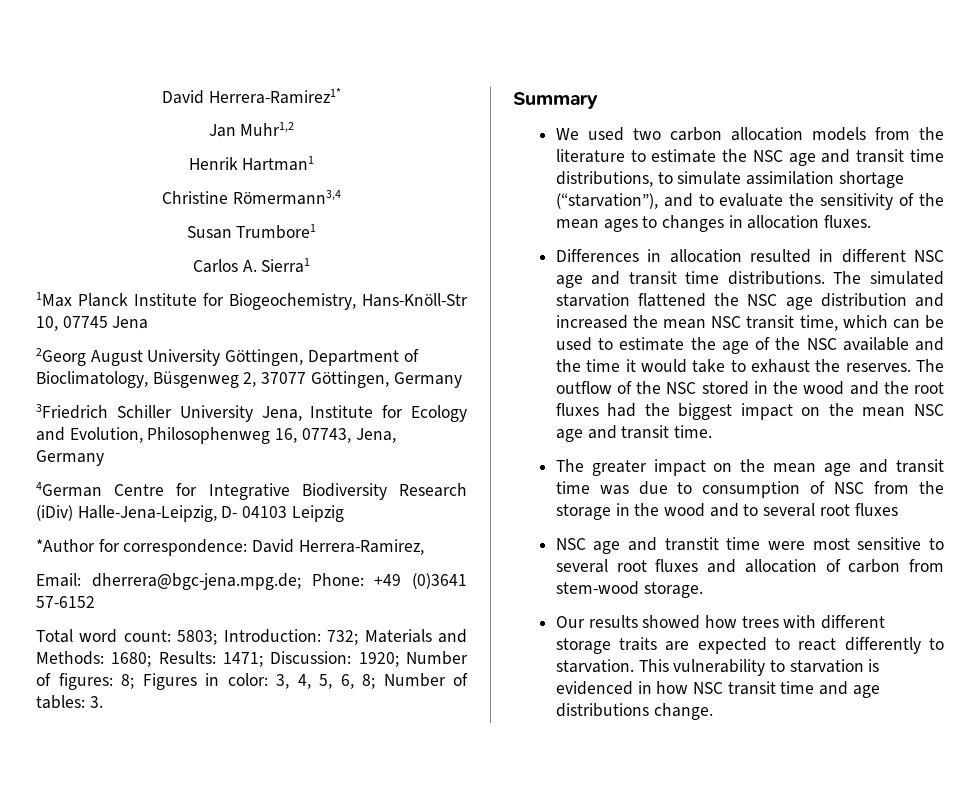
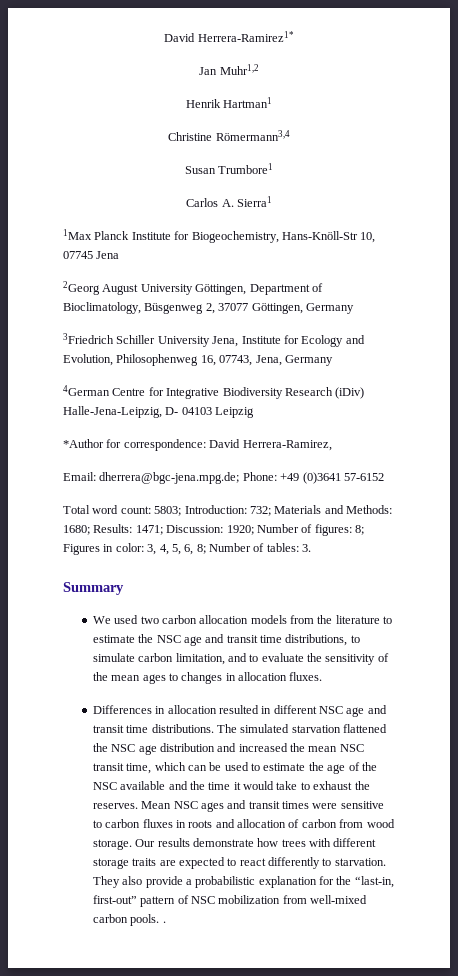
- We used two carbon allocation models from the literature to estimate the NSC age and transit time distributions, to simulate assimilation shortage (“starvation”), and to evaluate the sensitivity of the mean ages to changes in allocation fluxes.
+ We used two carbon allocation models from the literature to estimate the NSC age and transit time distributions, to simulate carbon limitation, and to evaluate the sensitivity of the mean ages to changes in allocation fluxes.
- The outflow of the NSC stored in the wood and the root fluxes had the biggest impact on the mean NSC age and transit time.
- The greater impact on the mean age and transit time was due to consumption of NSC from the storage in the wood and to several root fluxes
- NSC age and transtit time were most sensitive to several root fluxes and allocation of carbon from stem-wood storage.
- Our results showed how trees with different storage traits are expected to react differently to starvation.
+ Mean NSC ages and transit times were sensitive to carbon fluxes in roots and allocation of carbon from wood storage. Our results demonstrate how trees with different storage traits are expected to react differently to starvation.
- This vulnerability to starvation is evidenced in how NSC transit time and age distributions change.
+ They also provide a probabilistic explanation for the “last-in, first-out” pattern of NSC mobilization from well-mixed carbon pools. .

